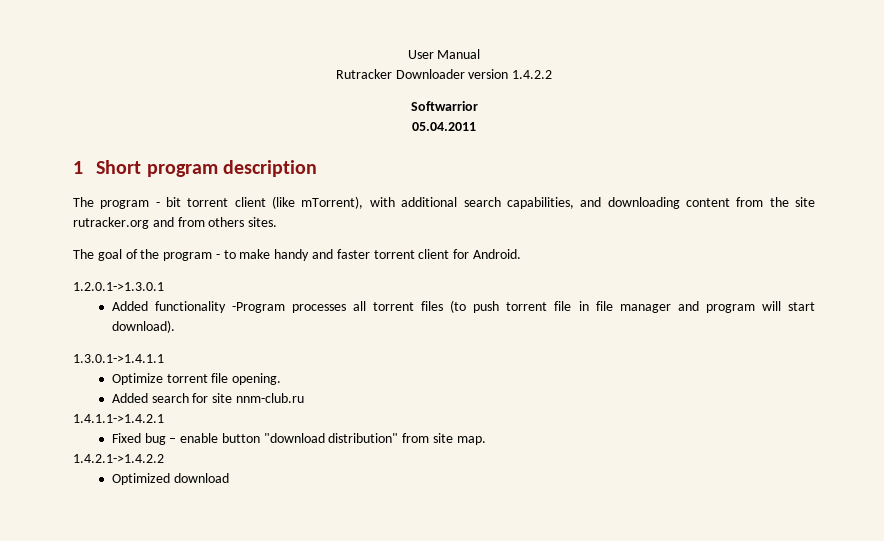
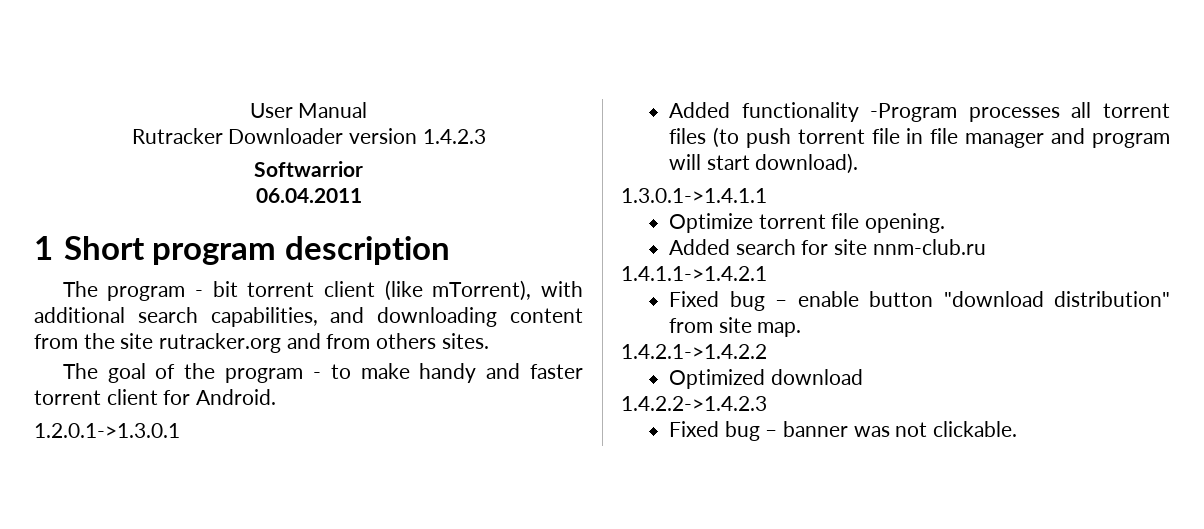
- Rutracker Downloader version 1.4.2.2
+ Rutracker Downloader version 1.4.2.3
- 05.04.2011
+ 06.04.2011
+ 1.4.2.2->1.4.2.3
+ Fixed bug – banner was not clickable.

